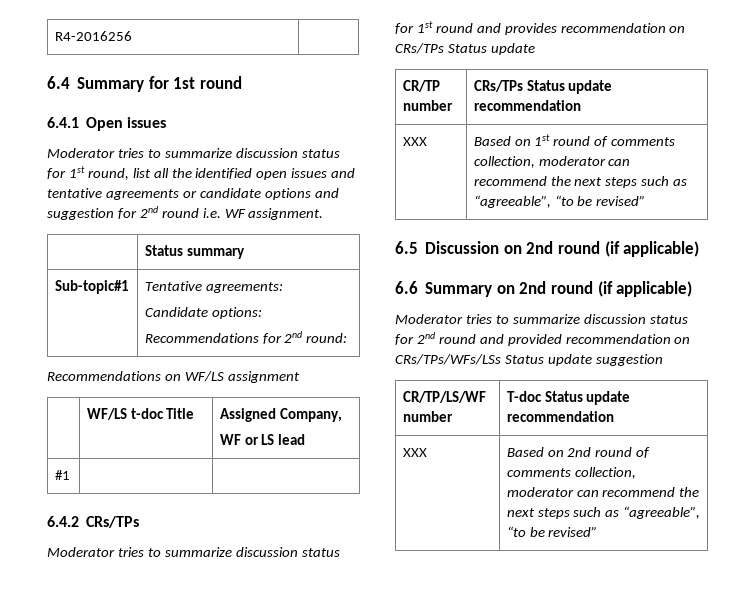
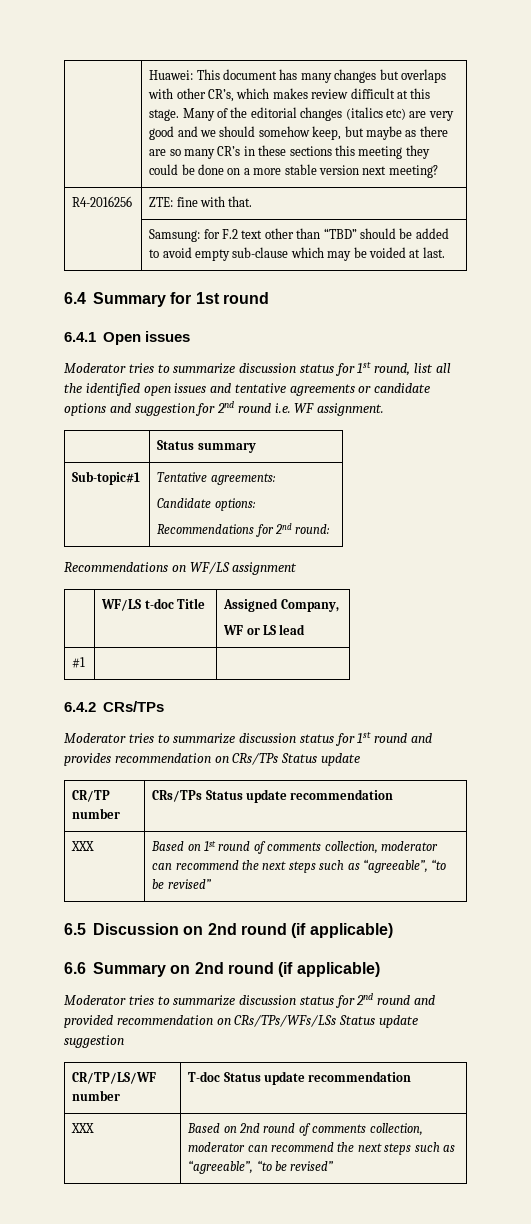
- R4-2016256
+ Huawei: This document has many changes but overlaps with other CR’s, which makes review difficult at this stage. Many of the editorial changes (italics etc) are very good and we should somehow keep, but maybe as there are so many CR’s in these sections this meeting they could be done on a more stable version next meeting?
+ R4-2016256 | ZTE: fine with that.
+ | Samsung: for F.2 text other than “TBD” should be added to avoid empty sub-clause which may be voided at last.

